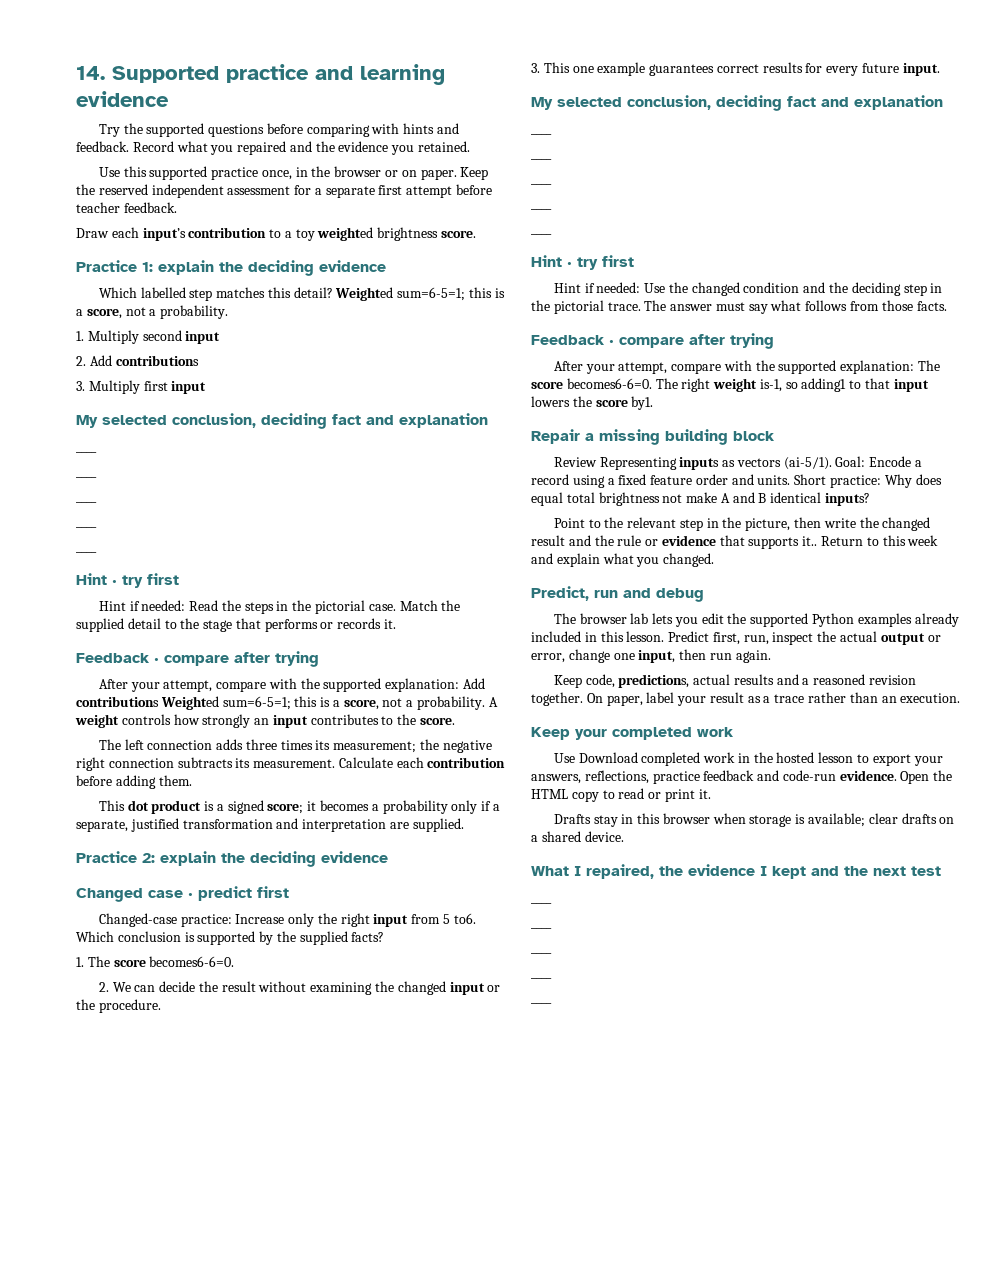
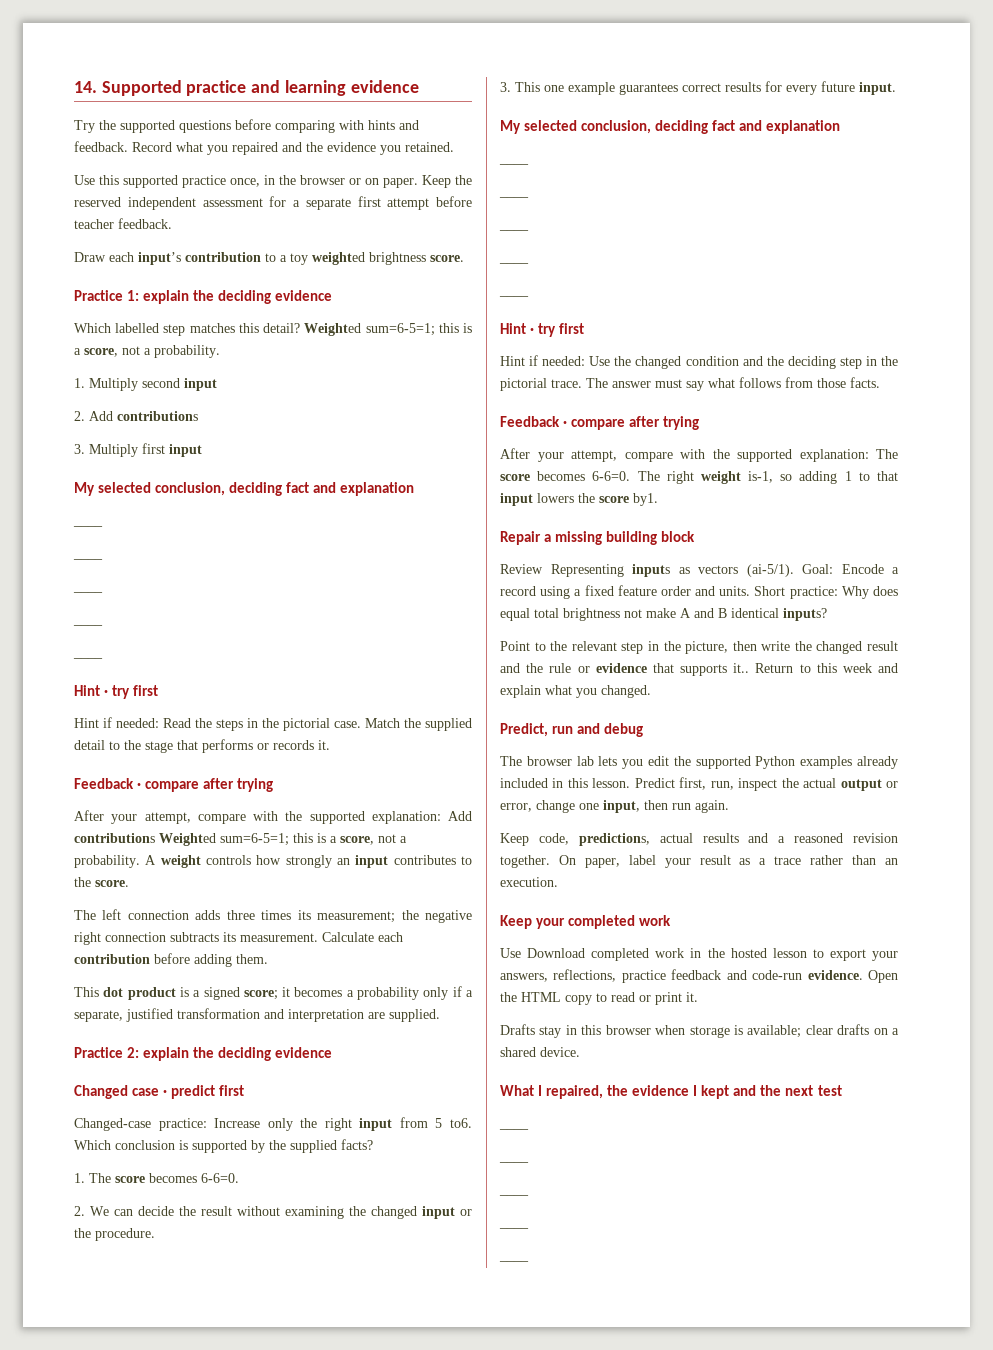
- 1. The score becomes6-6=0.
+ 1. The score becomes 6-6=0.
- After your attempt, compare with the supported explanation: The score becomes6-6=0.
+ After your attempt, compare with the supported explanation: The score becomes 6-6=0.
- The right weight is-1, so adding1 to that input lowers the score by1.
+ The right weight is-1, so adding 1 to that input lowers the score by1.

